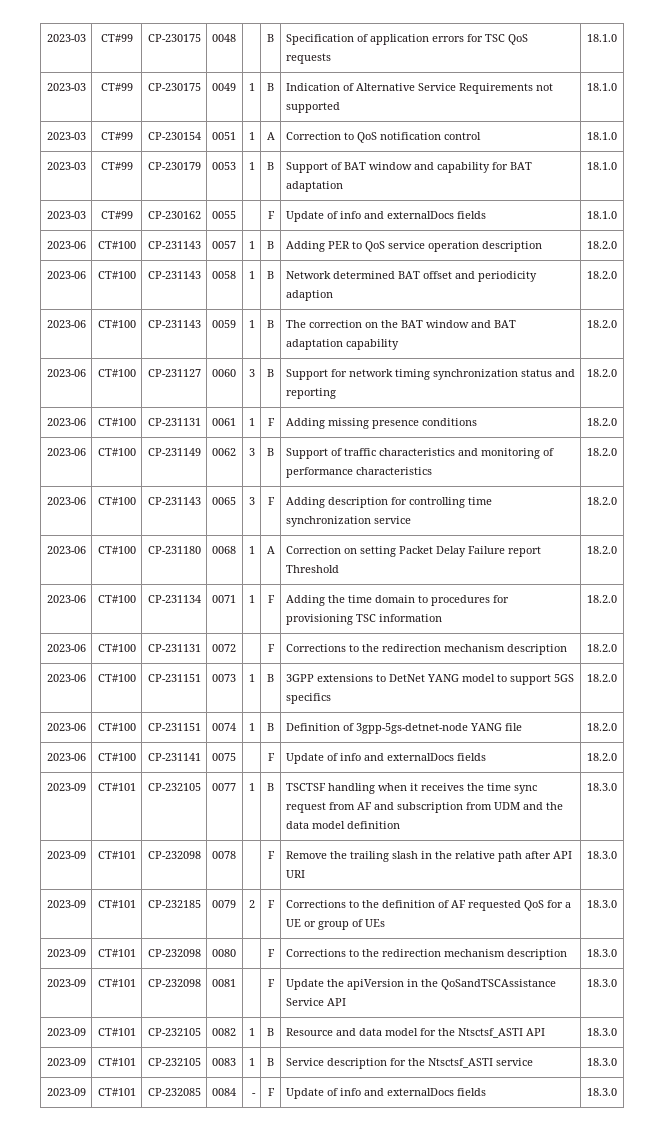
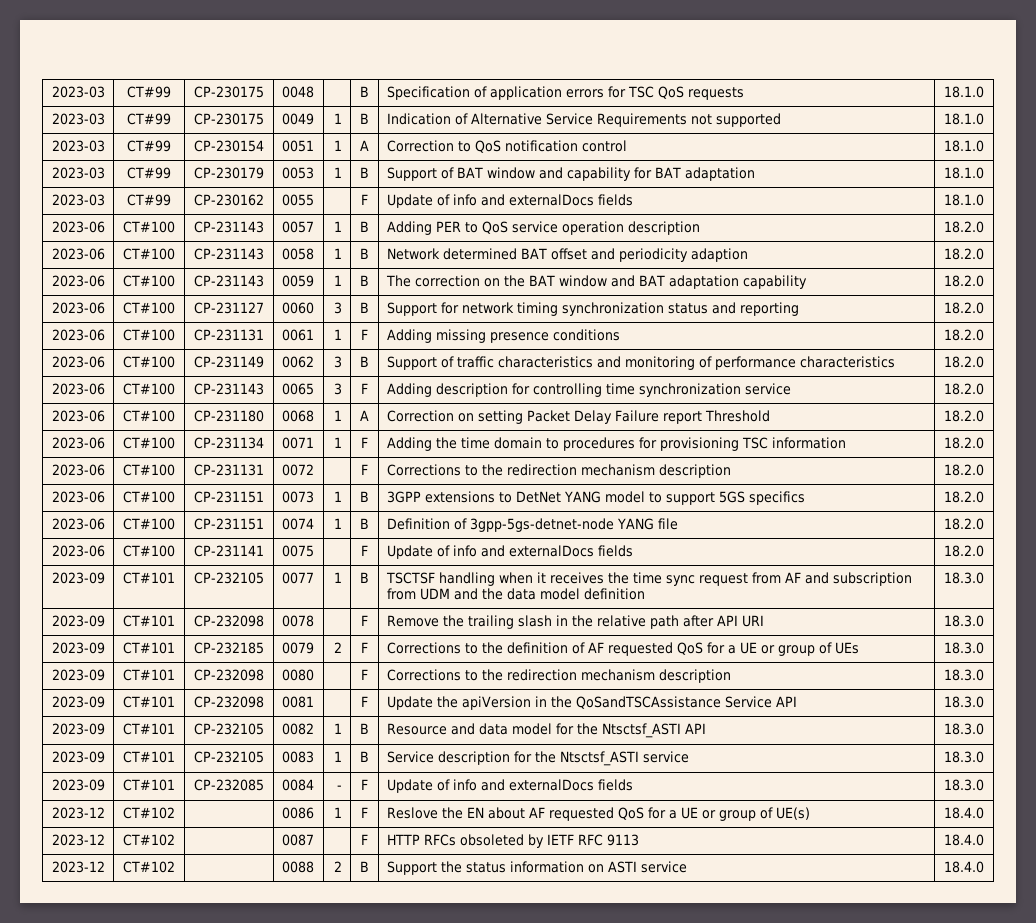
+ 2023-12 | CT#102 | | 0086 | 1 | F | Reslove the EN about AF requested QoS for a UE or group of UE(s) | 18.4.0
+ 2023-12 | CT#102 | | 0087 | | F | HTTP RFCs obsoleted by IETF RFC 9113 | 18.4.0
+ 2023-12 | CT#102 | | 0088 | 2 | B | Support the status information on ASTI service | 18.4.0

